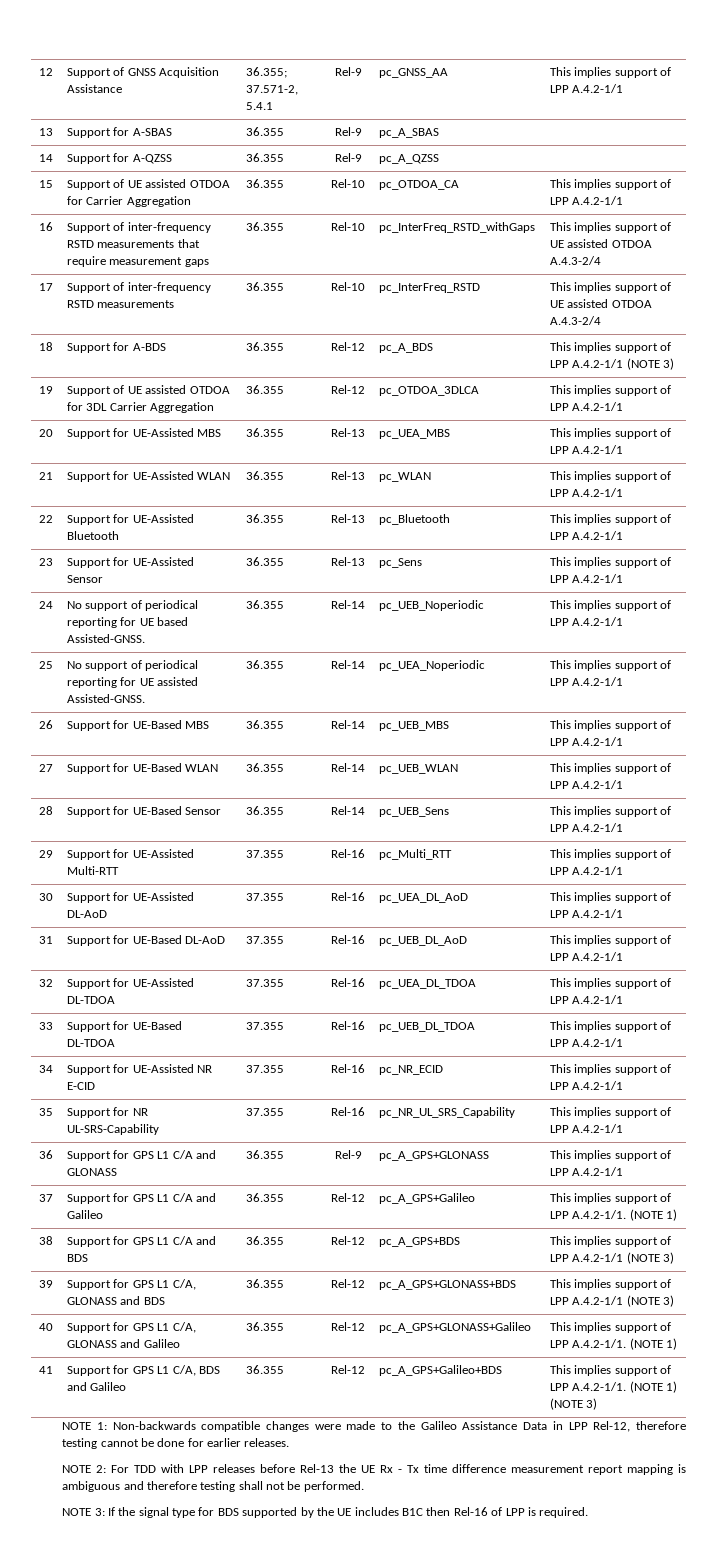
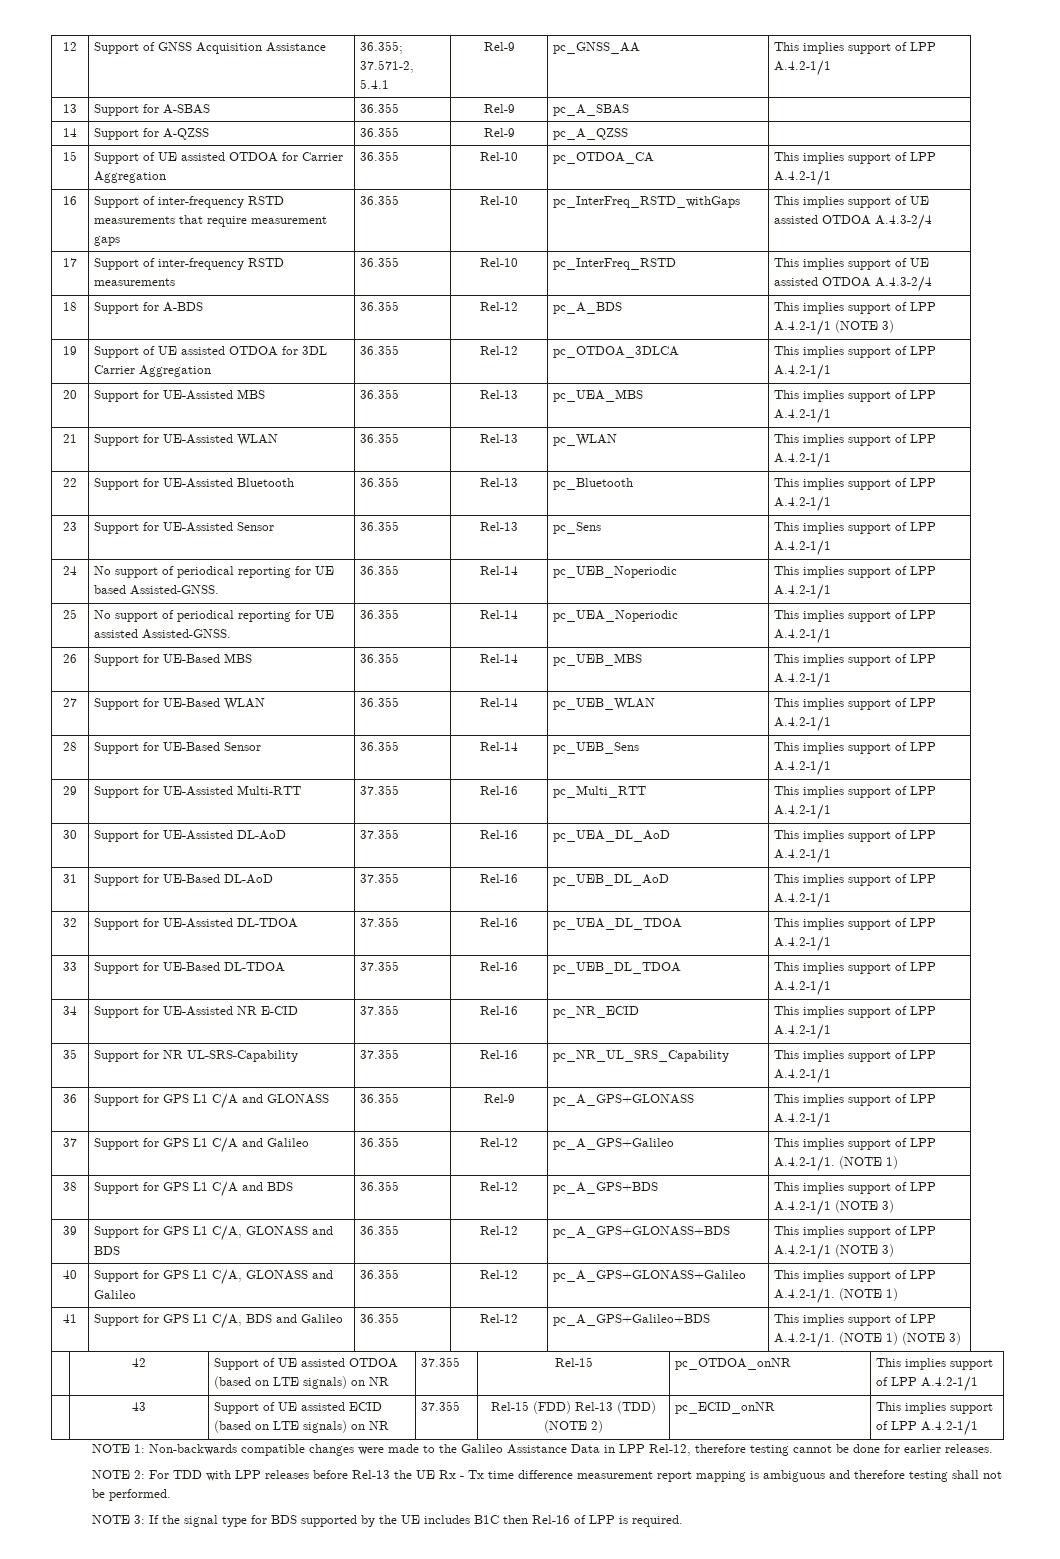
+ | 42 | Support of UE assisted OTDOA (based on LTE signals) on NR | 37.355 | Rel-15 | pc_OTDOA_onNR | This implies support of LPP A.4.2-1/1
+ | 43 | Support of UE assisted ECID (based on LTE signals) on NR | 37.355 | Rel-15 (FDD) Rel-13 (TDD) (NOTE 2) | pc_ECID_onNR | This implies support of LPP A.4.2-1/1

